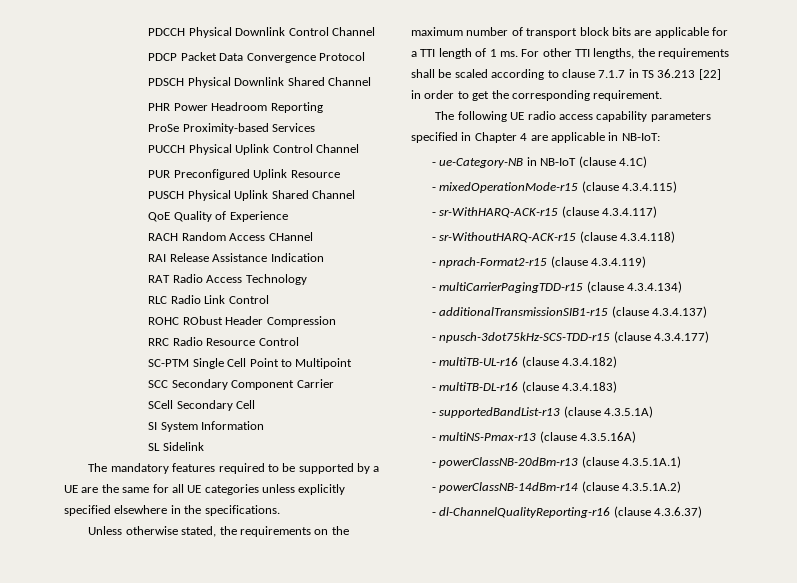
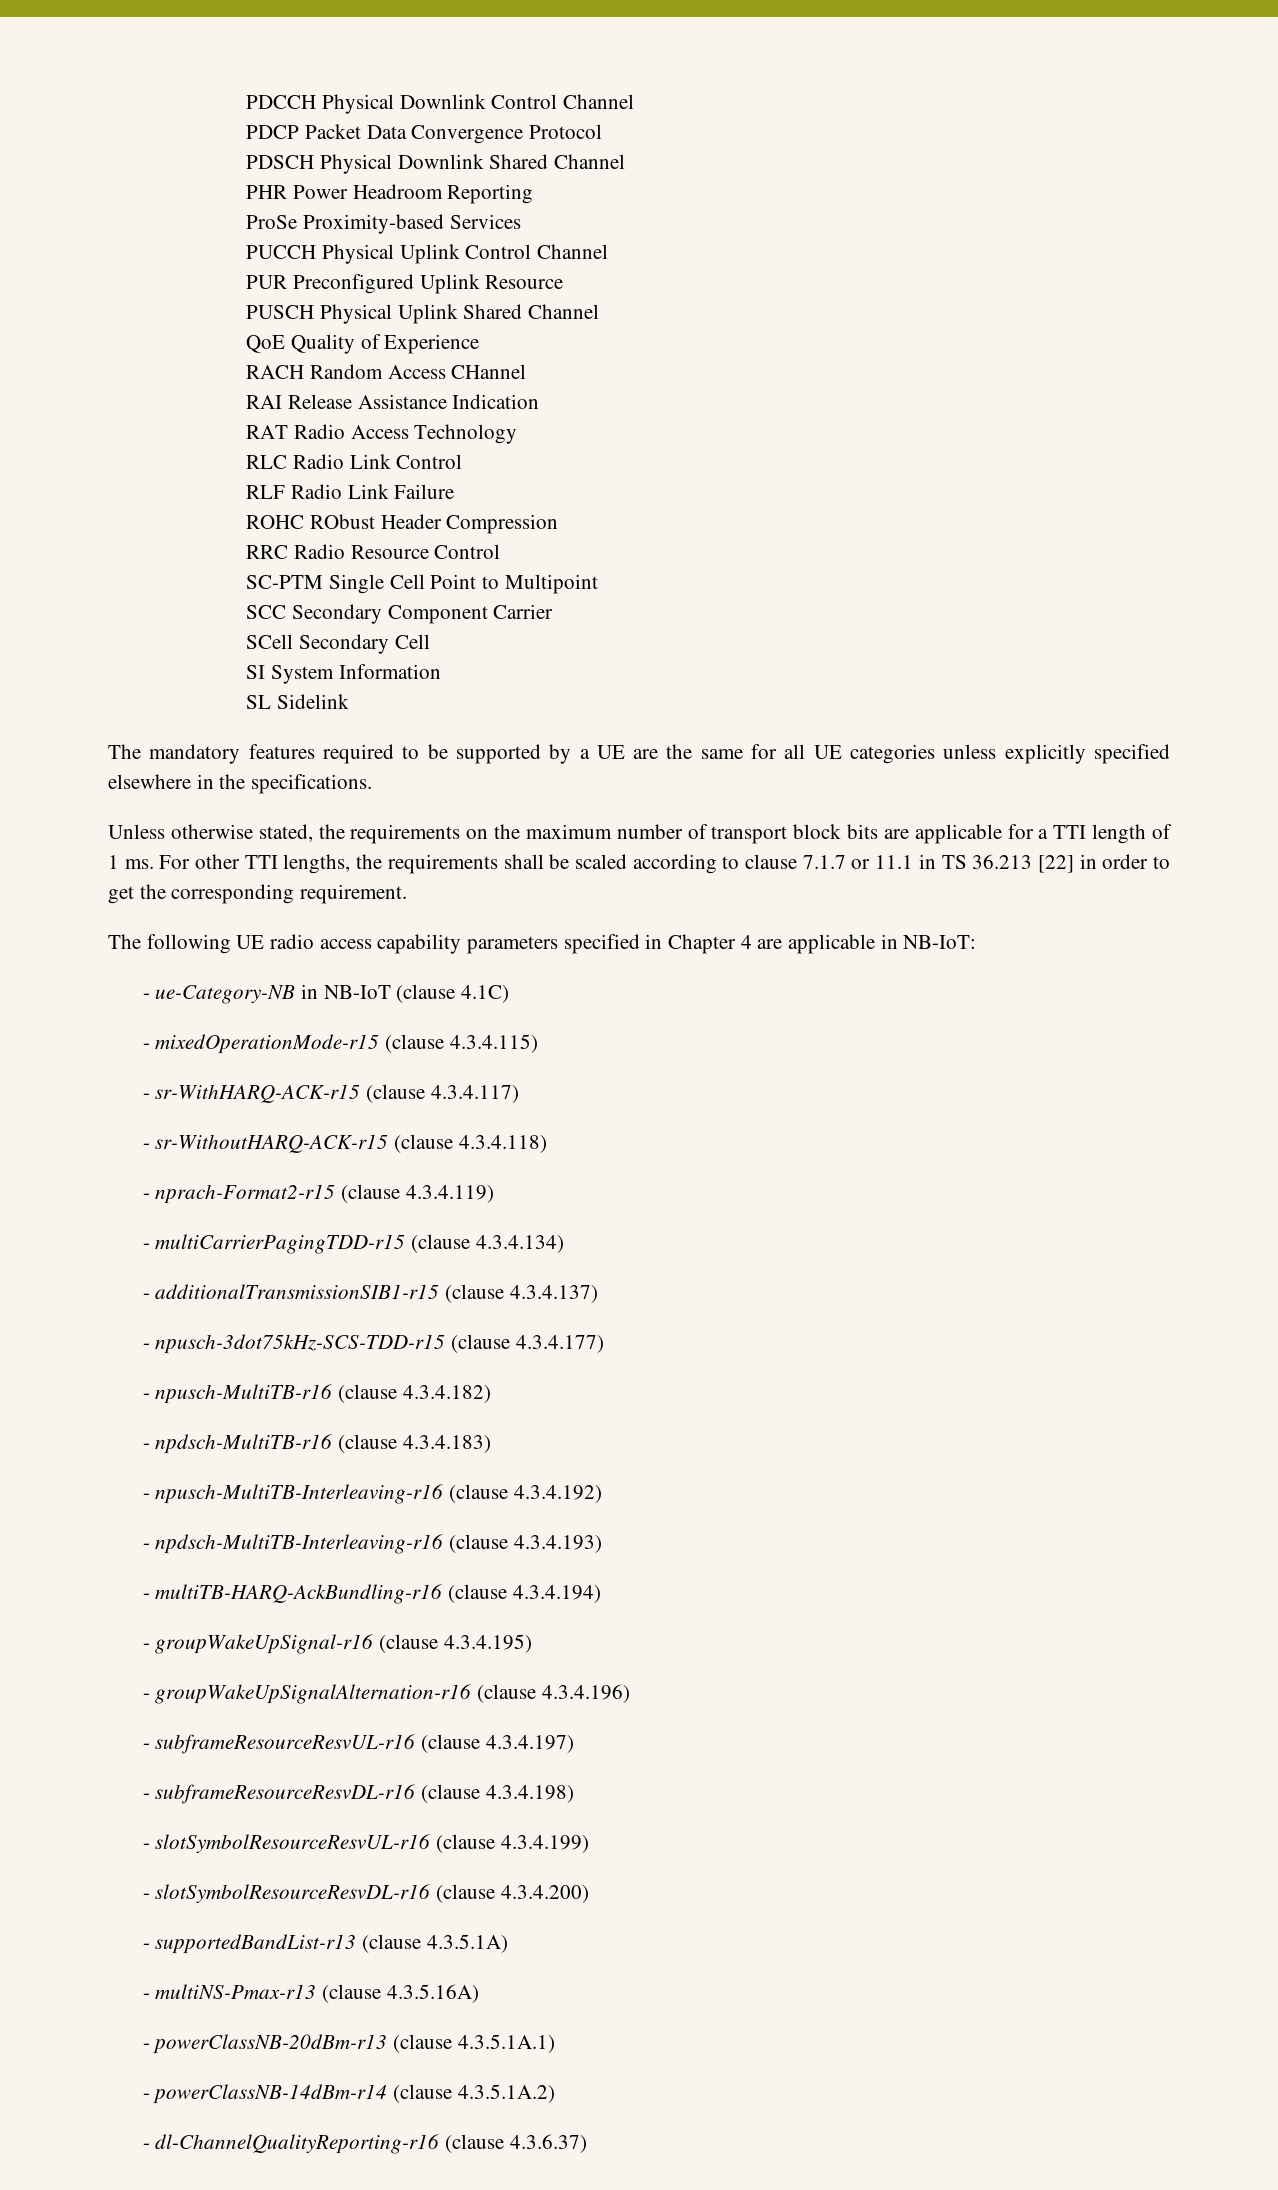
+ RLF Radio Link Failure
- For other TTI lengths, the requirements shall be scaled according to clause 7.1.7 in TS 36.213 [22] in order to get the corresponding requirement.
+ For other TTI lengths, the requirements shall be scaled according to clause 7.1.7 or 11.1 in TS 36.213 [22] in order to get the corresponding requirement.
- - multiTB-UL-r16 (clause 4.3.4.182)
+ - npusch-MultiTB-r16 (clause 4.3.4.182)
- - multiTB-DL-r16 (clause 4.3.4.183)
+ - npdsch-MultiTB-r16 (clause 4.3.4.183)
+ - npusch-MultiTB-Interleaving-r16 (clause 4.3.4.192)
+ - npdsch-MultiTB-Interleaving-r16 (clause 4.3.4.193)
+ - multiTB-HARQ-AckBundling-r16 (clause 4.3.4.194)
+ - groupWakeUpSignal-r16 (clause 4.3.4.195)
+ - groupWakeUpSignalAlternation-r16 (clause 4.3.4.196)
+ - subframeResourceResvUL-r16 (clause 4.3.4.197)
+ - subframeResourceResvDL-r16 (clause 4.3.4.198)
+ - slotSymbolResourceResvUL-r16 (clause 4.3.4.199)
+ - slotSymbolResourceResvDL-r16 (clause 4.3.4.200)

